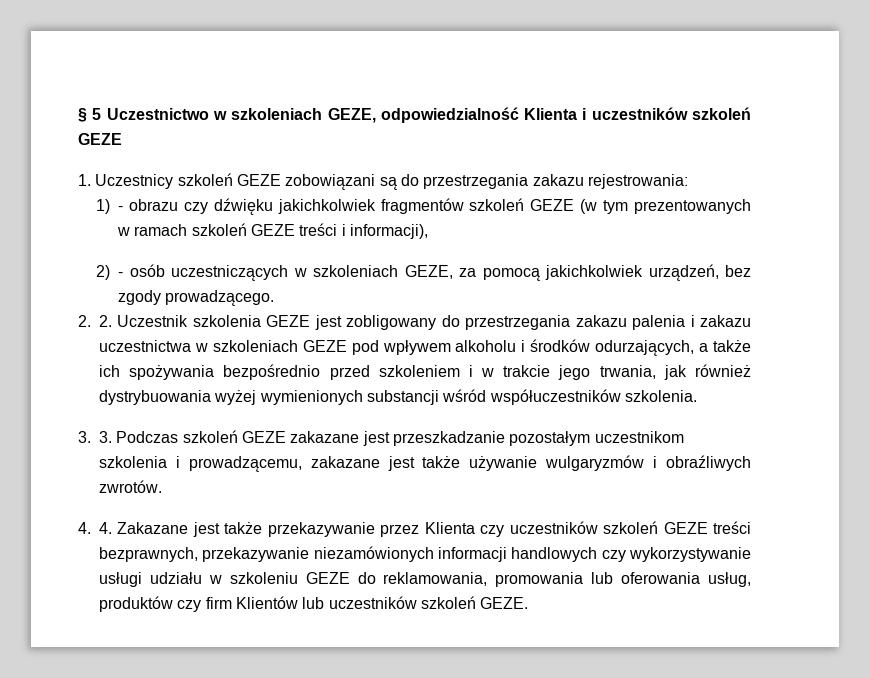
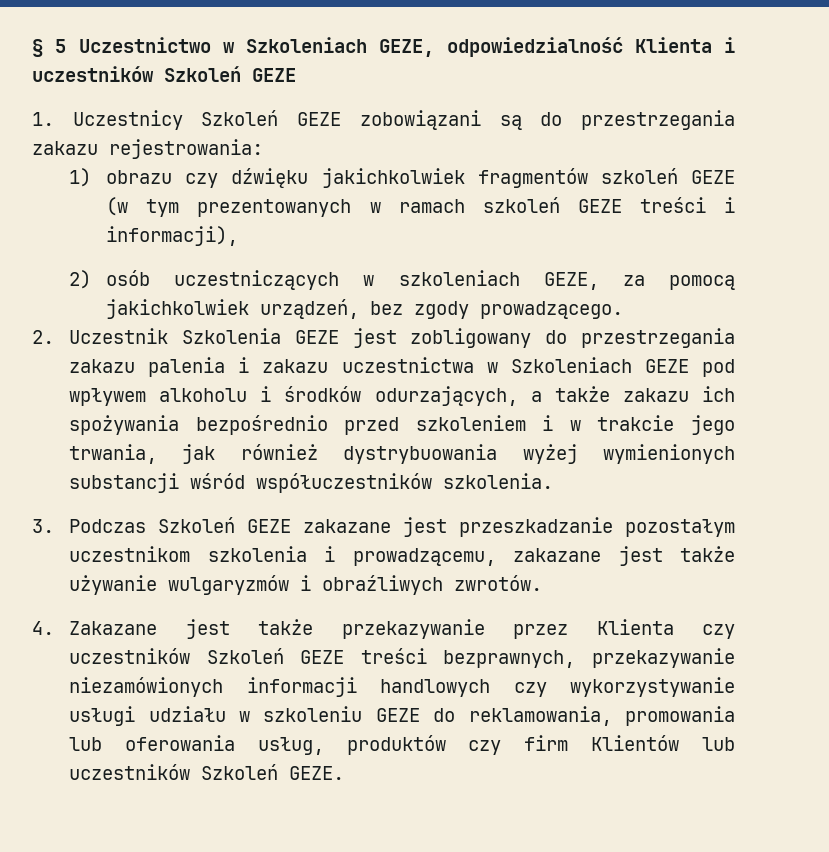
- § 5 Uczestnictwo w szkoleniach GEZE, odpowiedzialność Klienta i uczestników szkoleń GEZE
+ § 5 Uczestnictwo w Szkoleniach GEZE, odpowiedzialność Klienta i uczestników Szkoleń GEZE
- 1. Uczestnicy szkoleń GEZE zobowiązani są do przestrzegania zakazu rejestrowania:
+ 1. Uczestnicy Szkoleń GEZE zobowiązani są do przestrzegania zakazu rejestrowania:
- 1) - obrazu czy dźwięku jakichkolwiek fragmentów szkoleń GEZE (w tym prezentowanych w ramach szkoleń GEZE treści i informacji),
+ 1) obrazu czy dźwięku jakichkolwiek fragmentów szkoleń GEZE (w tym prezentowanych w ramach szkoleń GEZE treści i informacji),
- 2) - osób uczestniczących w szkoleniach GEZE, za pomocą jakichkolwiek urządzeń, bez zgody prowadzącego.
+ 2) osób uczestniczących w szkoleniach GEZE, za pomocą jakichkolwiek urządzeń, bez zgody prowadzącego.
- 2. 2. Uczestnik szkolenia GEZE jest zobligowany do przestrzegania zakazu palenia i zakazu uczestnictwa w szkoleniach GEZE pod wpływem alkoholu i środków odurzających, a także ich spożywania bezpośrednio przed szkoleniem i w trakcie jego trwania, jak również dystrybuowania wyżej wymienionych substancji wśród współuczestników szkolenia.
+ 2. Uczestnik Szkolenia GEZE jest zobligowany do przestrzegania zakazu palenia i zakazu uczestnictwa w Szkoleniach GEZE pod wpływem alkoholu i środków odurzających, a także zakazu ich spożywania bezpośrednio przed szkoleniem i w trakcie jego trwania, jak również dystrybuowania wyżej wymienionych substancji wśród współuczestników szkolenia.
- 3. 3. Podczas szkoleń GEZE zakazane jest przeszkadzanie pozostałym uczestnikom szkolenia i prowadzącemu, zakazane jest także używanie wulgaryzmów i obraźliwych zwrotów.
+ 3. Podczas Szkoleń GEZE zakazane jest przeszkadzanie pozostałym uczestnikom szkolenia i prowadzącemu, zakazane jest także używanie wulgaryzmów i obraźliwych zwrotów.
- 4. 4. Zakazane jest także przekazywanie przez Klienta czy uczestników szkoleń GEZE treści bezprawnych, przekazywanie niezamówionych informacji handlowych czy wykorzystywanie usługi udziału w szkoleniu GEZE do reklamowania, promowania lub oferowania usług, produktów czy firm Klientów lub uczestników szkoleń GEZE.
+ 4. Zakazane jest także przekazywanie przez Klienta czy uczestników Szkoleń GEZE treści bezprawnych, przekazywanie niezamówionych informacji handlowych czy wykorzystywanie usługi udziału w szkoleniu GEZE do reklamowania, promowania lub oferowania usług, produktów czy firm Klientów lub uczestników Szkoleń GEZE.

